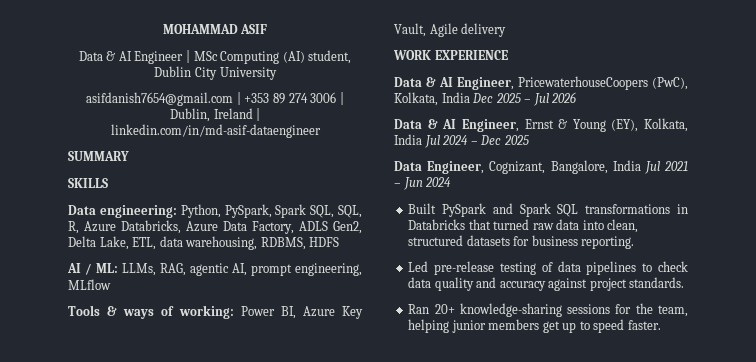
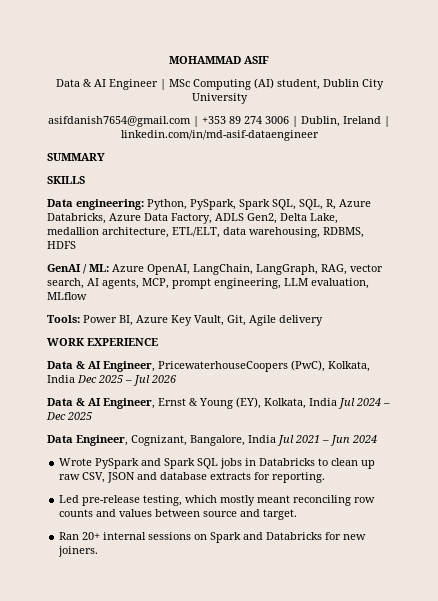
- Data engineering: Python, PySpark, Spark SQL, SQL, R, Azure Databricks, Azure Data Factory, ADLS Gen2, Delta Lake, ETL, data warehousing, RDBMS, HDFS
+ Data engineering: Python, PySpark, Spark SQL, SQL, R, Azure Databricks, Azure Data Factory, ADLS Gen2, Delta Lake, medallion architecture, ETL/ELT, data warehousing, RDBMS, HDFS
- AI / ML: LLMs, RAG, agentic AI, prompt engineering, MLflow
- Tools & ways of working: Power BI, Azure Key Vault, Agile delivery
+ GenAI / ML: Azure OpenAI, LangChain, LangGraph, RAG, vector search, AI agents, MCP, prompt engineering, LLM evaluation, MLflow
+ Tools: Power BI, Azure Key Vault, Git, Agile delivery
- Built PySpark and Spark SQL transformations in Databricks that turned raw data into clean, structured datasets for business reporting.
- Led pre-release testing of data pipelines to check data quality and accuracy against project standards.
- Ran 20+ knowledge-sharing sessions for the team, helping junior members get up to speed faster.
+ Wrote PySpark and Spark SQL jobs in Databricks to clean up raw CSV, JSON and database extracts for reporting.
+ Led pre-release testing, which mostly meant reconciling row counts and values between source and target.
+ Ran 20+ internal sessions on Spark and Databricks for new joiners.

